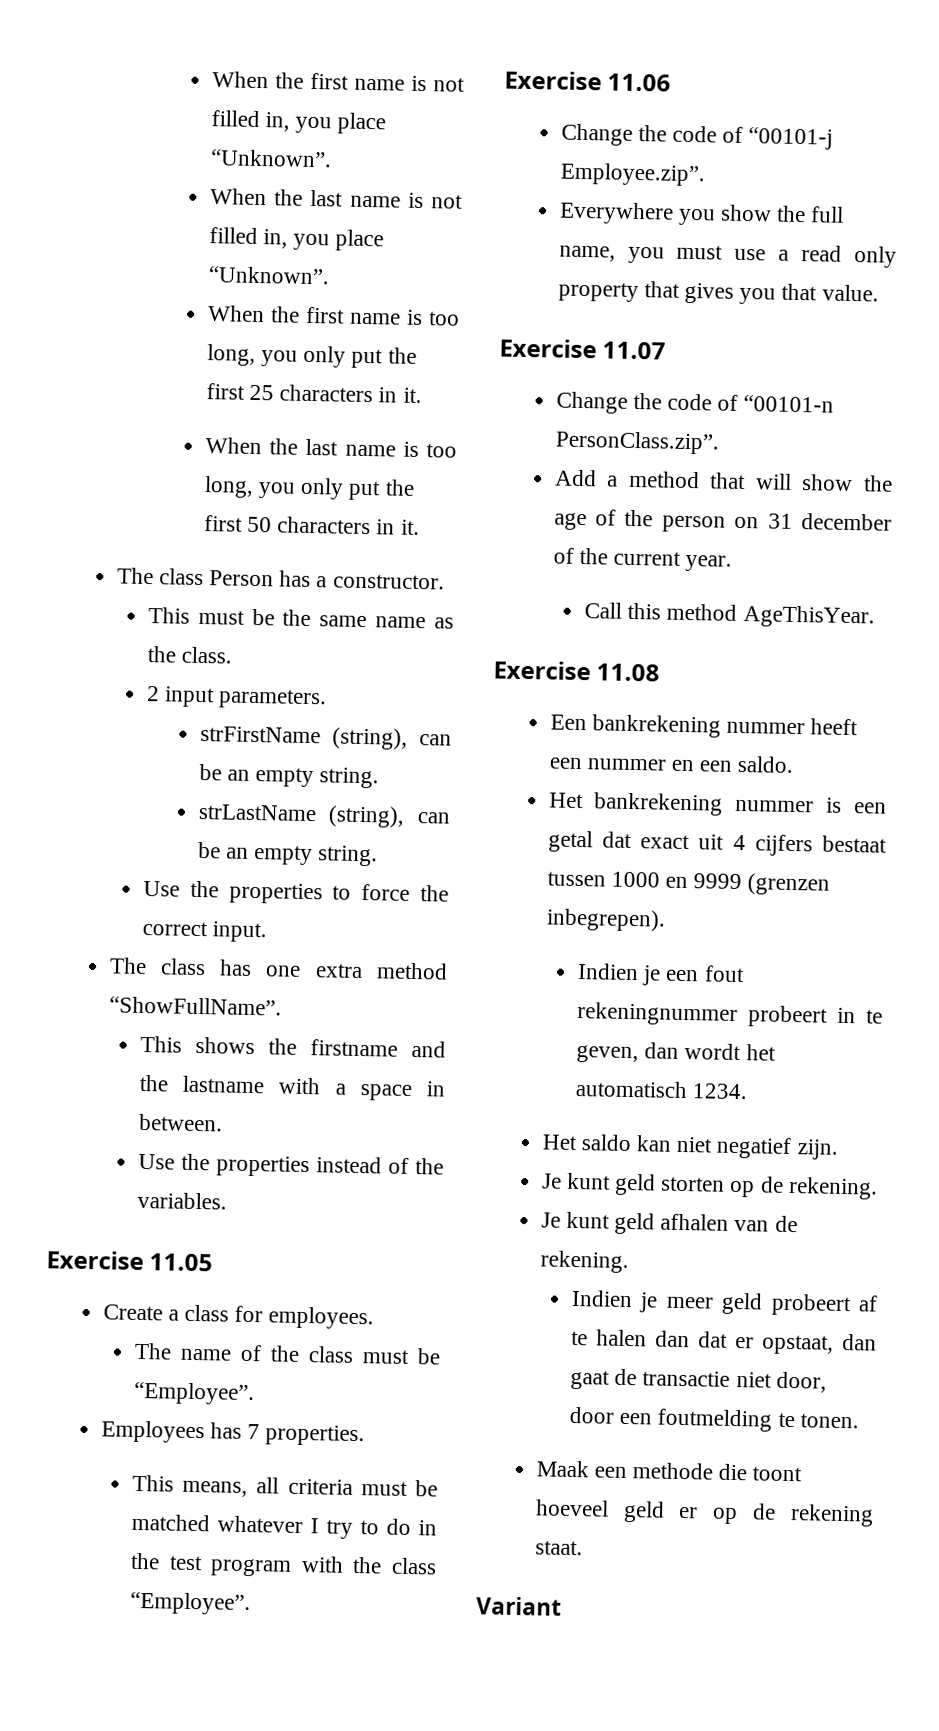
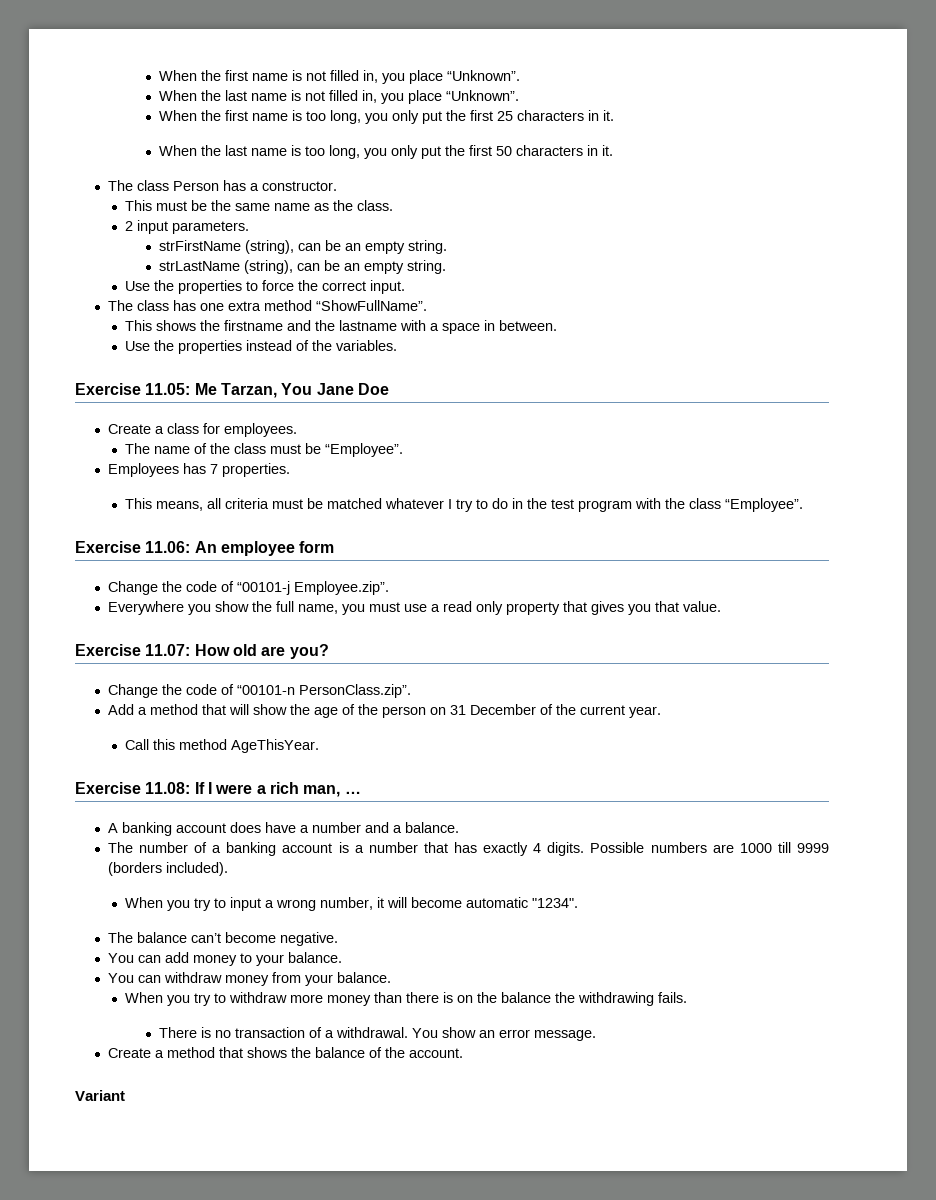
- Exercise 11.05
+ Exercise 11.05: Me Tarzan, You Jane Doe
- Exercise 11.06
+ Exercise 11.06: An employee form
- Exercise 11.07
+ Exercise 11.07: How old are you?
- Add a method that will show the age of the person on 31 december of the current year.
+ Add a method that will show the age of the person on 31 December of the current year.
- Exercise 11.08
- Een bankrekening nummer heeft een nummer en een saldo.
- Het bankrekening nummer is een getal dat exact uit 4 cijfers bestaat tussen 1000 en 9999 (grenzen inbegrepen).
- Indien je een fout rekeningnummer probeert in te geven, dan wordt het automatisch 1234.
- Het saldo kan niet negatief zijn.
- Je kunt geld storten op de rekening.
- Je kunt geld afhalen van de rekening.
- Indien je meer geld probeert af te halen dan dat er opstaat, dan gaat de transactie niet door, door een foutmelding te tonen.
- Maak een methode die toont hoeveel geld er op de rekening staat.
+ Exercise 11.08: If I were a rich man, …
+ A banking account does have a number and a balance.
+ The number of a banking account is a number that has exactly 4 digits. Possible numbers are 1000 till 9999 (borders included).
+ When you try to input a wrong number, it will become automatic "1234".
+ The balance can’t become negative.
+ You can add money to your balance.
+ You can withdraw money from your balance.
+ When you try to withdraw more money than there is on the balance the withdrawing fails.
+ There is no transaction of a withdrawal. You show an error message.
+ Create a method that shows the balance of the account.

